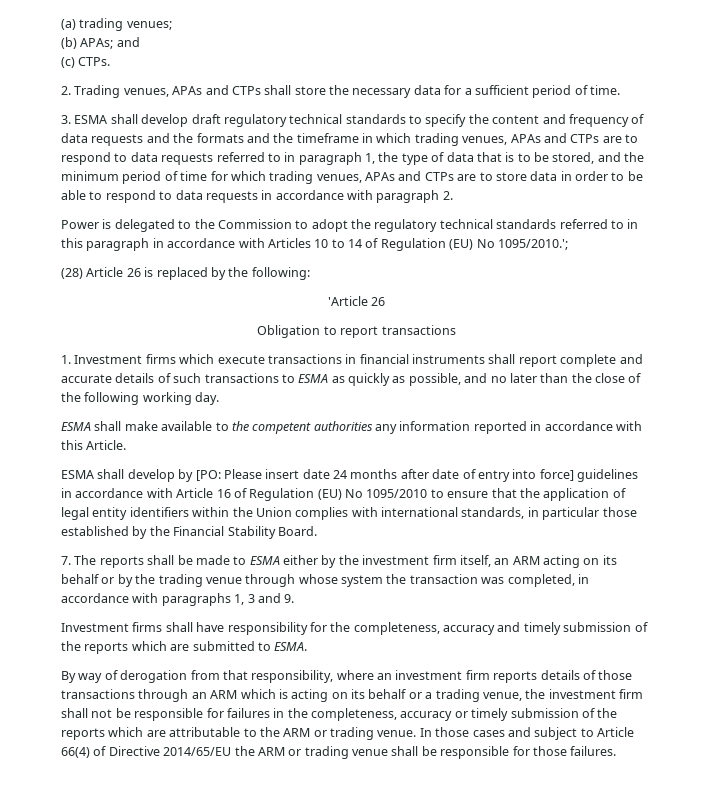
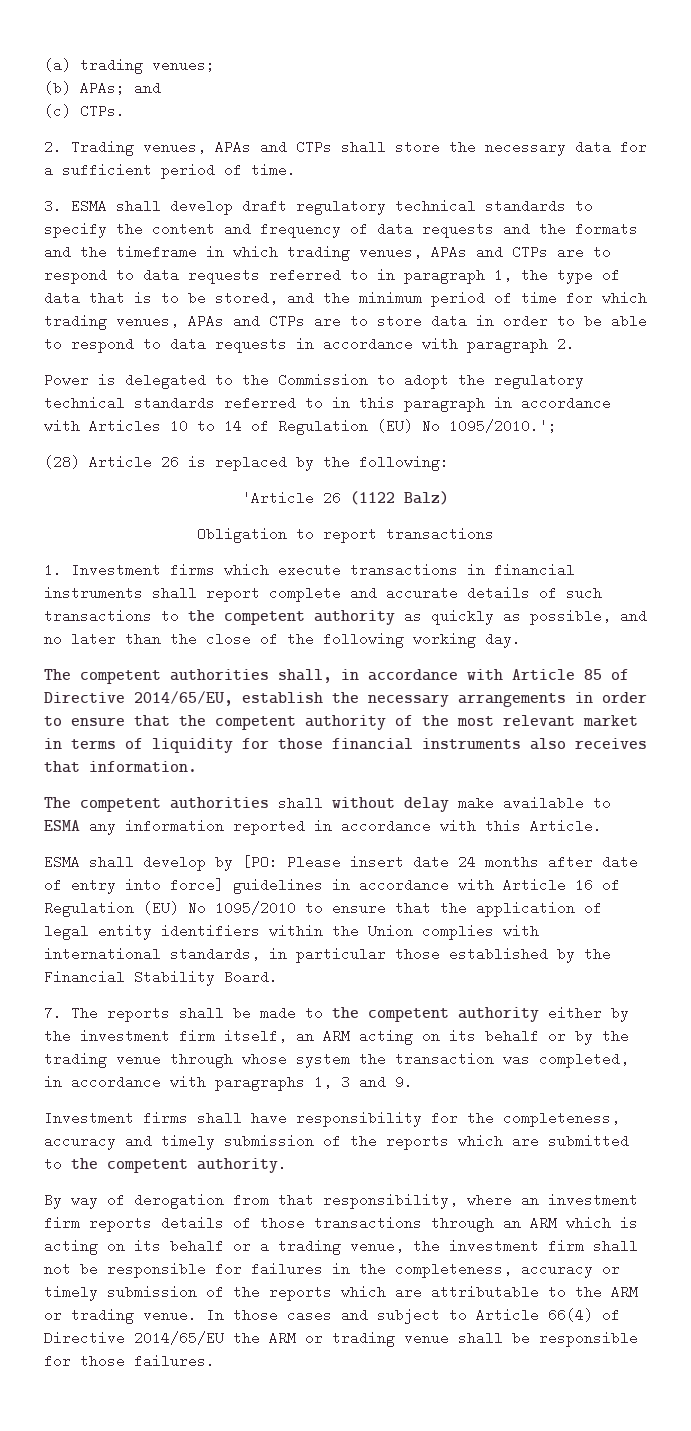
- 'Article 26
+ 'Article 26 (1122 Balz)
- 1. Investment firms which execute transactions in financial instruments shall report complete and accurate details of such transactions to ESMA as quickly as possible, and no later than the close of the following working day.
+ 1. Investment firms which execute transactions in financial instruments shall report complete and accurate details of such transactions to the competent authority as quickly as possible, and no later than the close of the following working day.
- ESMA shall make available to the competent authorities any information reported in accordance with this Article.
+ The competent authorities shall, in accordance with Article 85 of Directive 2014/65/EU, establish the necessary arrangements in order to ensure that the competent authority of the most relevant market in terms of liquidity for those financial instruments also receives that information.
+ The competent authorities shall without delay make available to ESMA any information reported in accordance with this Article.
- 7. The reports shall be made to ESMA either by the investment firm itself, an ARM acting on its behalf or by the trading venue through whose system the transaction was completed, in accordance with paragraphs 1, 3 and 9.
+ 7. The reports shall be made to the competent authority either by the investment firm itself, an ARM acting on its behalf or by the trading venue through whose system the transaction was completed, in accordance with paragraphs 1, 3 and 9.
- Investment firms shall have responsibility for the completeness, accuracy and timely submission of the reports which are submitted to ESMA.
+ Investment firms shall have responsibility for the completeness, accuracy and timely submission of the reports which are submitted to the competent authority.

